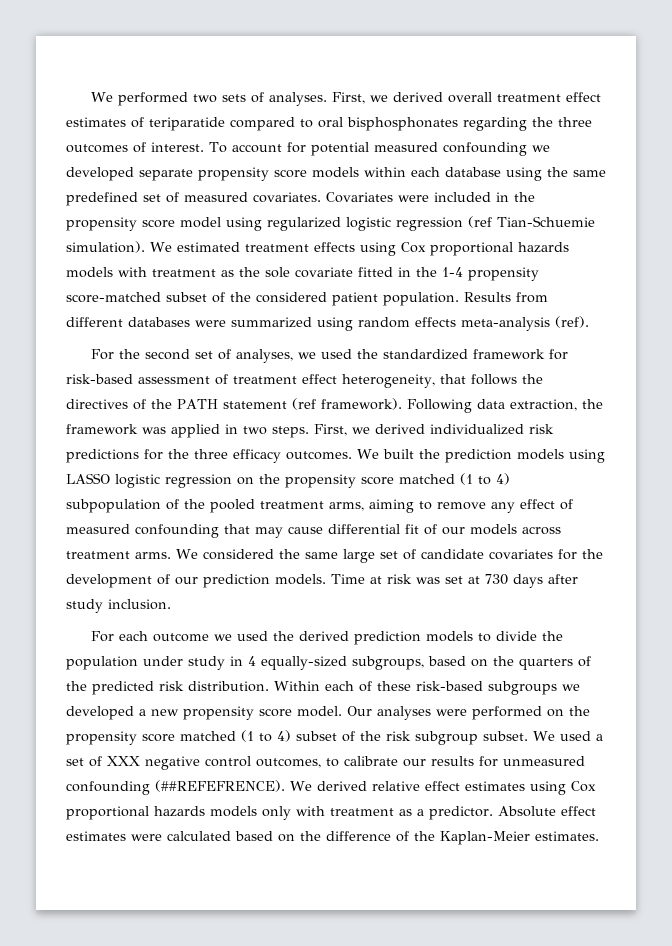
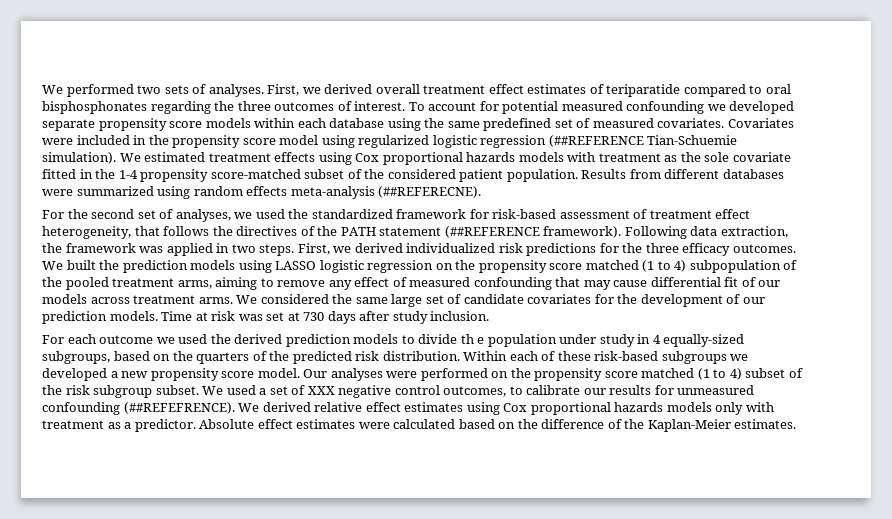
- Covariates were included in the propensity score model using regularized logistic regression (ref Tian-Schuemie simulation).
+ Covariates were included in the propensity score model using regularized logistic regression (##REFERENCE Tian-Schuemie simulation).
- Results from different databases were summarized using random effects meta-analysis (ref).
+ Results from different databases were summarized using random effects meta-analysis (##REFERECNE).
- For the second set of analyses, we used the standardized framework for risk-based assessment of treatment effect heterogeneity, that follows the directives of the PATH statement (ref framework).
+ For the second set of analyses, we used the standardized framework for risk-based assessment of treatment effect heterogeneity, that follows the directives of the PATH statement (##REFERENCE framework).
- For each outcome we used the derived prediction models to divide the population under study in 4 equally-sized subgroups, based on the quarters of the predicted risk distribution.
+ For each outcome we used the derived prediction models to divide th e population under study in 4 equally-sized subgroups, based on the quarters of the predicted risk distribution.

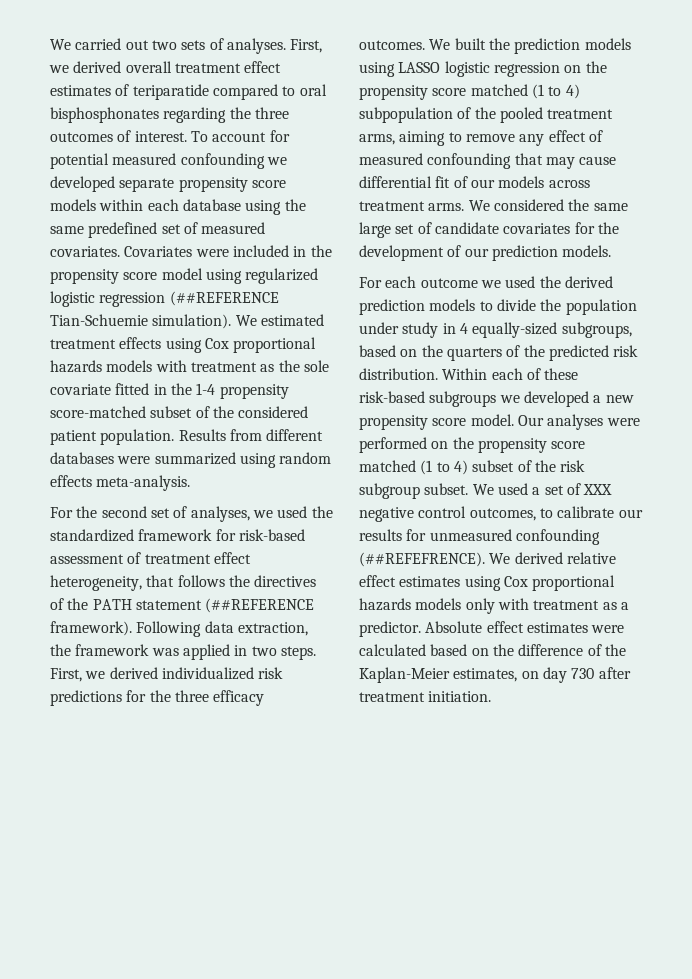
- We performed two sets of analyses.
+ We carried out two sets of analyses.
- Results from different databases were summarized using random effects meta-analysis (##REFERECNE).
+ Results from different databases were summarized using random effects meta-analysis.
- Time at risk was set at 730 days after study inclusion.
- For each outcome we used the derived prediction models to divide th e population under study in 4 equally-sized subgroups, based on the quarters of the predicted risk distribution.
+ For each outcome we used the derived prediction models to divide the population under study in 4 equally-sized subgroups, based on the quarters of the predicted risk distribution.
- Absolute effect estimates were calculated based on the difference of the Kaplan-Meier estimates.
+ Absolute effect estimates were calculated based on the difference of the Kaplan-Meier estimates, on day 730 after treatment initiation.

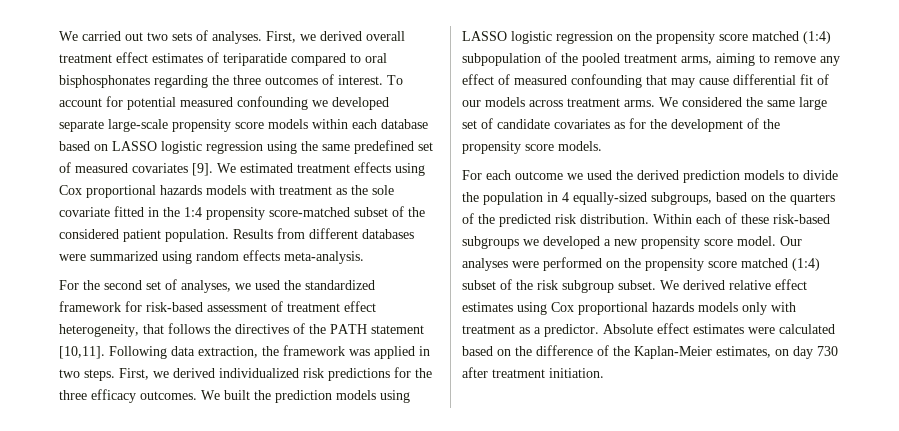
- To account for potential measured confounding we developed separate propensity score models within each database using the same predefined set of measured covariates. Covariates were included in the propensity score model using regularized logistic regression (##REFERENCE Tian-Schuemie simulation).
+ To account for potential measured confounding we developed separate large-scale propensity score models within each database based on LASSO logistic regression using the same predefined set of measured covariates [9].
- We estimated treatment effects using Cox proportional hazards models with treatment as the sole covariate fitted in the 1-4 propensity score-matched subset of the considered patient population.
+ We estimated treatment effects using Cox proportional hazards models with treatment as the sole covariate fitted in the 1:4 propensity score-matched subset of the considered patient population.
- For the second set of analyses, we used the standardized framework for risk-based assessment of treatment effect heterogeneity, that follows the directives of the PATH statement (##REFERENCE framework).
+ For the second set of analyses, we used the standardized framework for risk-based assessment of treatment effect heterogeneity, that follows the directives of the PATH statement [10,11].
- We built the prediction models using LASSO logistic regression on the propensity score matched (1 to 4) subpopulation of the pooled treatment arms, aiming to remove any effect of measured confounding that may cause differential fit of our models across treatment arms.
+ We built the prediction models using LASSO logistic regression on the propensity score matched (1:4) subpopulation of the pooled treatment arms, aiming to remove any effect of measured confounding that may cause differential fit of our models across treatment arms.
- We considered the same large set of candidate covariates for the development of our prediction models.
+ We considered the same large set of candidate covariates as for the development of the propensity score models.
- For each outcome we used the derived prediction models to divide the population under study in 4 equally-sized subgroups, based on the quarters of the predicted risk distribution.
+ For each outcome we used the derived prediction models to divide the population in 4 equally-sized subgroups, based on the quarters of the predicted risk distribution.
- Our analyses were performed on the propensity score matched (1 to 4) subset of the risk subgroup subset.
+ Our analyses were performed on the propensity score matched (1:4) subset of the risk subgroup subset.
- We used a set of XXX negative control outcomes, to calibrate our results for unmeasured confounding (##REFEFRENCE). We derived relative effect estimates using Cox proportional hazards models only with treatment as a predictor.
+ We derived relative effect estimates using Cox proportional hazards models only with treatment as a predictor.

